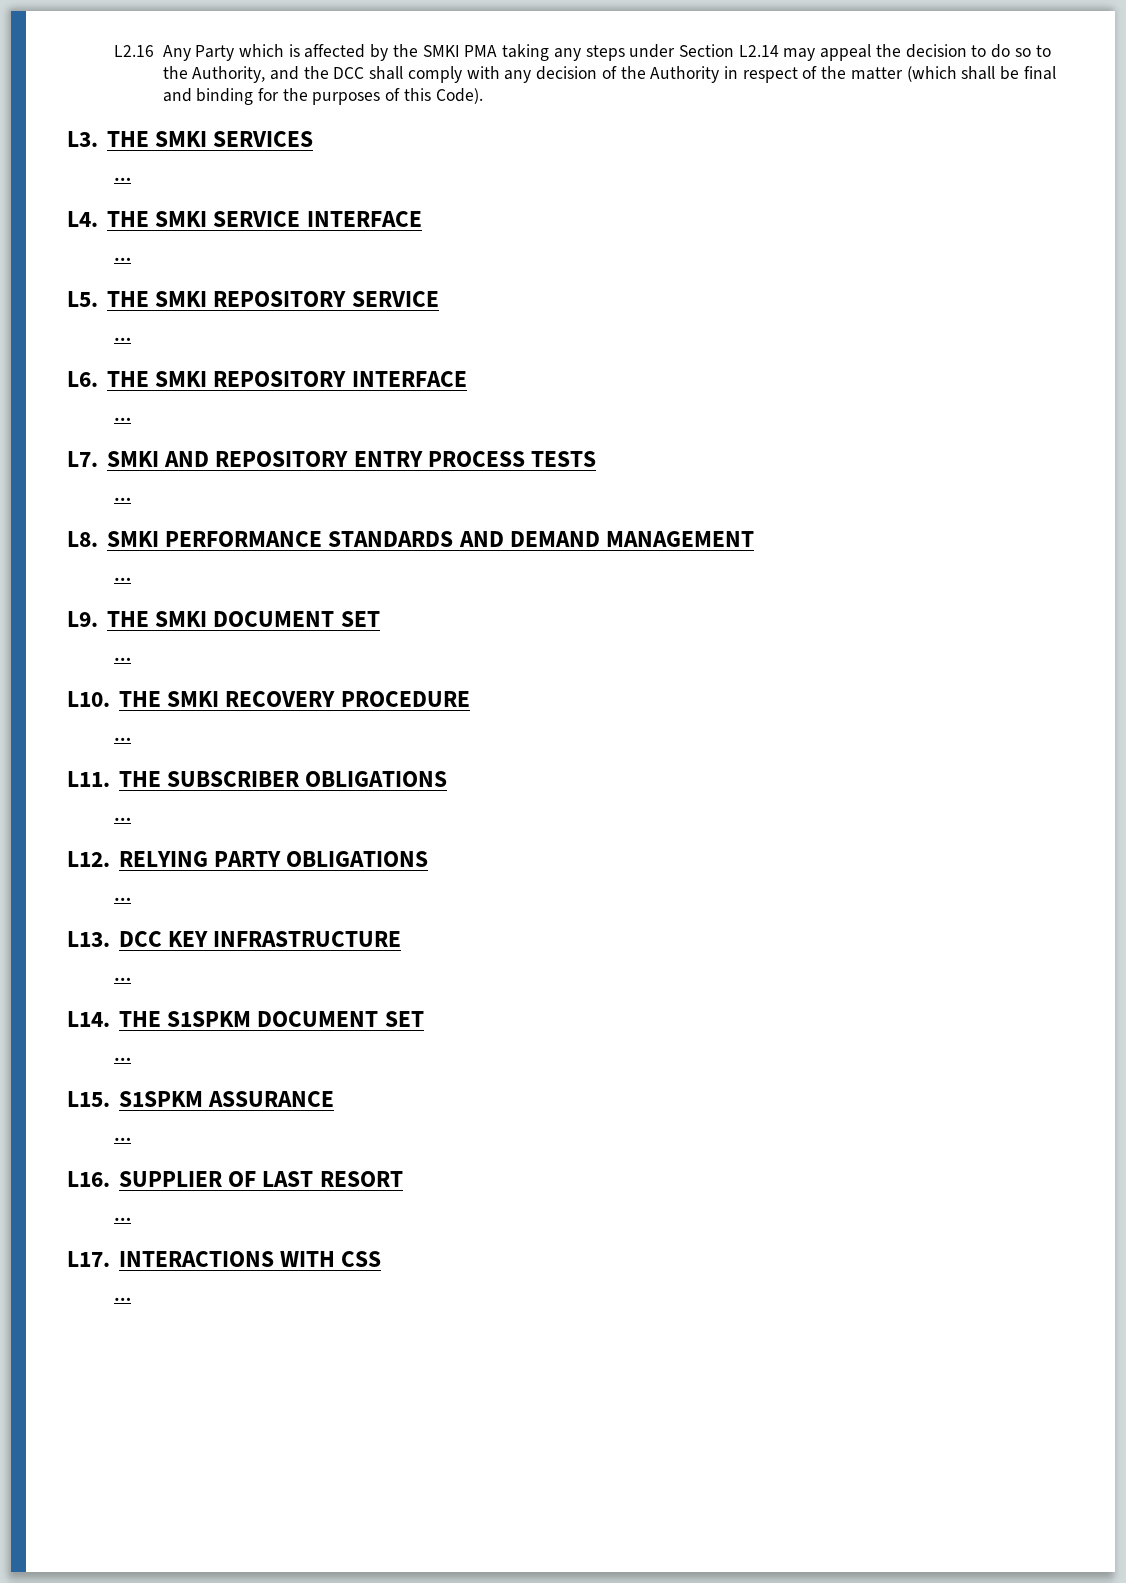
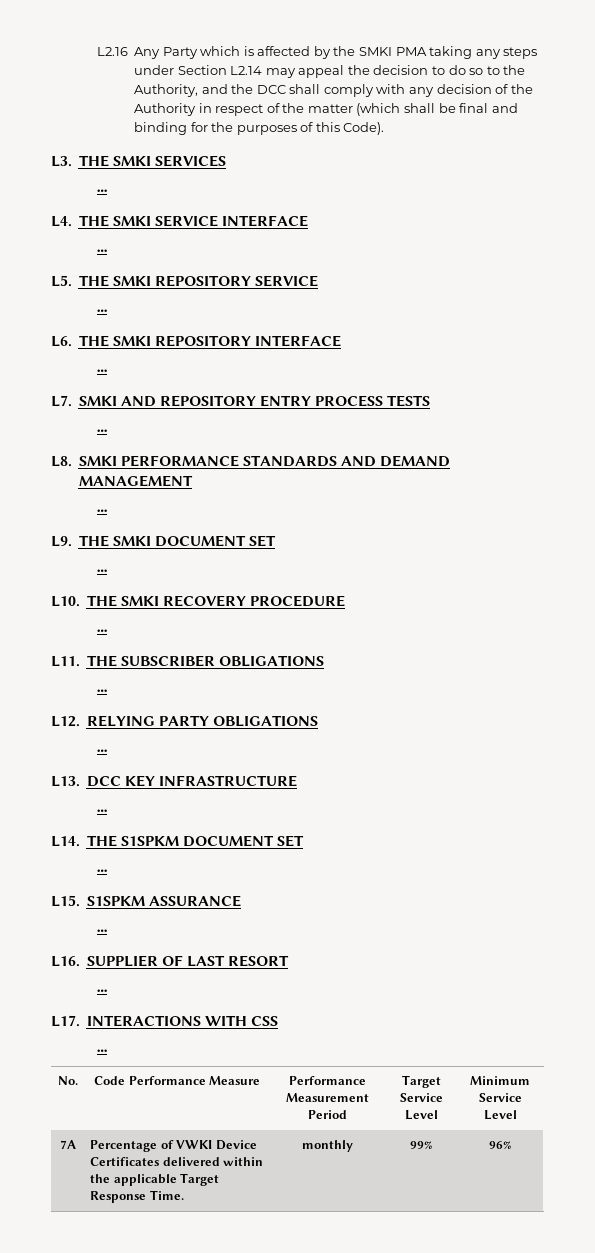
+ No. | Code Performance Measure | Performance Measurement Period | Target Service Level | Minimum Service Level
+ 7A | Percentage of VWKI Device Certificates delivered within the applicable Target Response Time. | monthly | 99% | 96%

